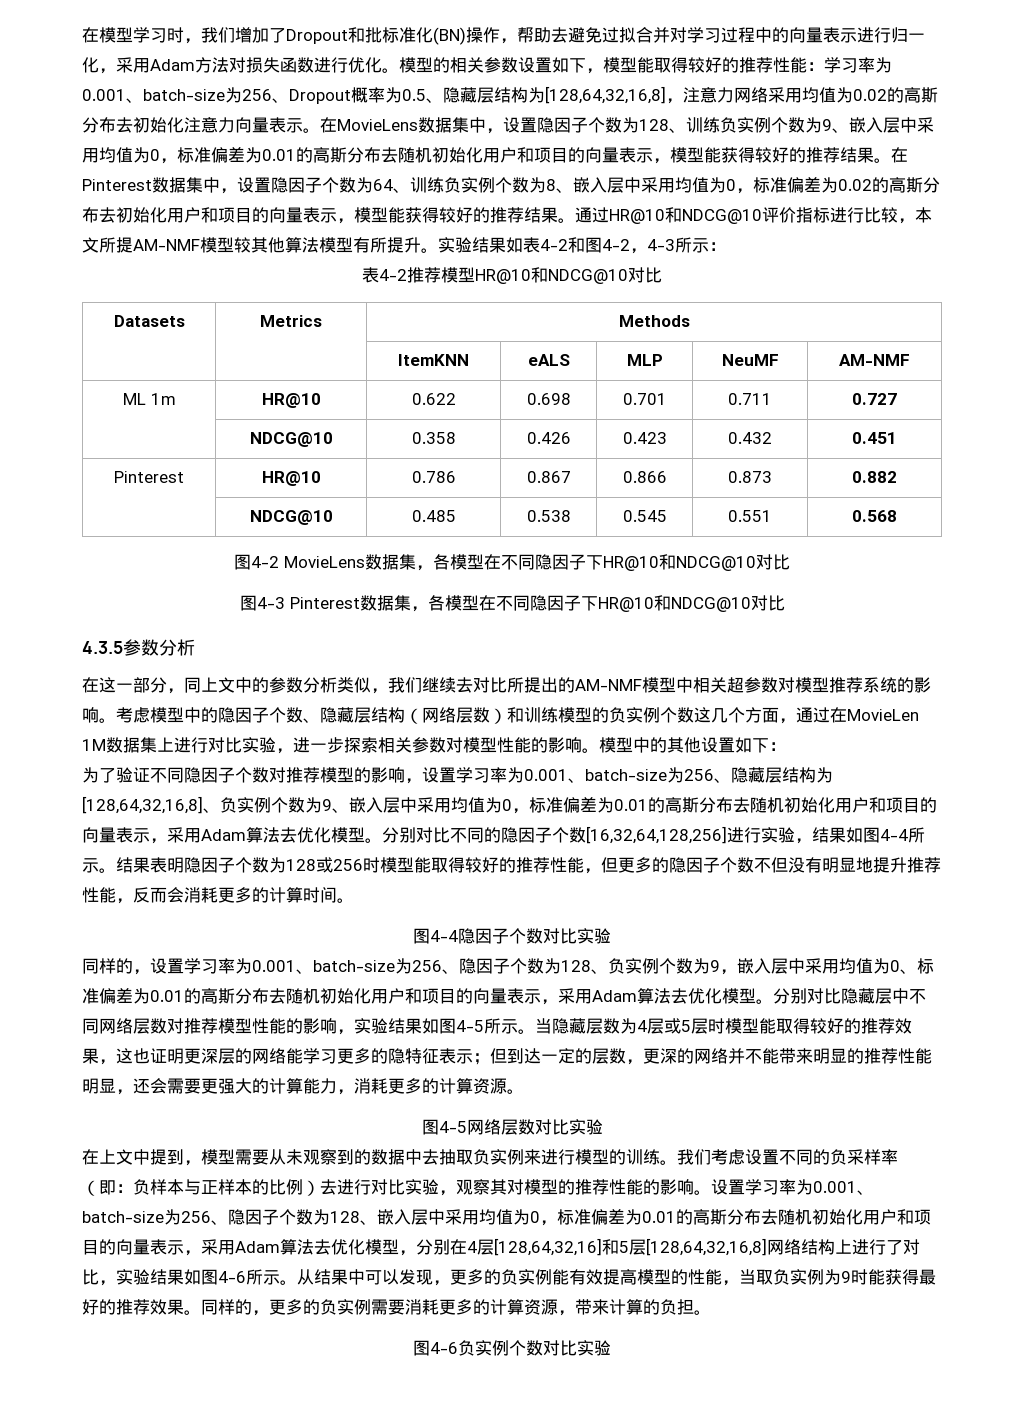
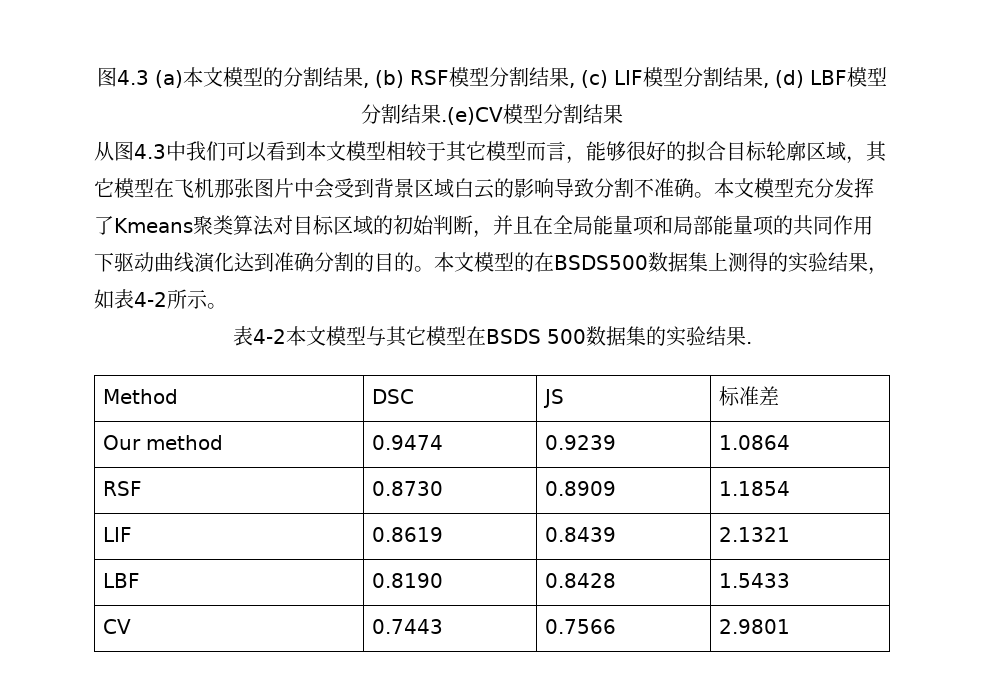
- 在模型学习时，我们增加了Dropout和批标准化(BN)操作，帮助去避免过拟合并对学习过程中的向量表示进行归一化，采用Adam方法对损失函数进行优化。模型的相关参数设置如下，模型能取得较好的推荐性能：学习率为0.001、batch-size为256、Dropout概率为0.5、隐藏层结构为[128,64,32,16,8]，注意力网络采用均值为0.02的高斯分布去初始化注意力向量表示。在MovieLens数据集中，设置隐因子个数为128、训练负实例个数为9、嵌入层中采用均值为0，标准偏差为0.01的高斯分布去随机初始化用户和项目的向量表示，模型能获得较好的推荐结果。在Pinterest数据集中，设置隐因子个数为64、训练负实例个数为8、嵌入层中采用均值为0，标准偏差为0.02的高斯分布去初始化用户和项目的向量表示，模型能获得较好的推荐结果。通过HR@10和NDCG@10评价指标进行比较，本文所提AM-NMF模型较其他算法模型有所提升。实验结果如表4-2和图4-2，4-3所示：
- 表4-2推荐模型HR@10和NDCG@10对比
- Datasets | Metrics | Methods
- | | ItemKNN | eALS | MLP | NeuMF | AM-NMF
- ML 1m | HR@10 | 0.622 | 0.698 | 0.701 | 0.711 | 0.727
- | NDCG@10 | 0.358 | 0.426 | 0.423 | 0.432 | 0.451
- Pinterest | HR@10 | 0.786 | 0.867 | 0.866 | 0.873 | 0.882
- | NDCG@10 | 0.485 | 0.538 | 0.545 | 0.551 | 0.568
- 图4-2 MovieLens数据集，各模型在不同隐因子下HR@10和NDCG@10对比
- 图4-3 Pinterest数据集，各模型在不同隐因子下HR@10和NDCG@10对比
- 4.3.5参数分析
- 在这一部分，同上文中的参数分析类似，我们继续去对比所提出的AM-NMF模型中相关超参数对模型推荐系统的影响。考虑模型中的隐因子个数、隐藏层结构（网络层数）和训练模型的负实例个数这几个方面，通过在MovieLen 1M数据集上进行对比实验，进一步探索相关参数对模型性能的影响。模型中的其他设置如下：
- 为了验证不同隐因子个数对推荐模型的影响，设置学习率为0.001、batch-size为256、隐藏层结构为[128,64,32,16,8]、负实例个数为9、嵌入层中采用均值为0，标准偏差为0.01的高斯分布去随机初始化用户和项目的向量表示，采用Adam算法去优化模型。分别对比不同的隐因子个数[16,32,64,128,256]进行实验，结果如图4-4所示。结果表明隐因子个数为128或256时模型能取得较好的推荐性能，但更多的隐因子个数不但没有明显地提升推荐性能，反而会消耗更多的计算时间。
- 图4-4隐因子个数对比实验
- 同样的，设置学习率为0.001、batch-size为256、隐因子个数为128、负实例个数为9，嵌入层中采用均值为0、标准偏差为0.01的高斯分布去随机初始化用户和项目的向量表示，采用Adam算法去优化模型。分别对比隐藏层中不同网络层数对推荐模型性能的影响，实验结果如图4-5所示。当隐藏层数为4层或5层时模型能取得较好的推荐效果，这也证明更深层的网络能学习更多的隐特征表示；但到达一定的层数，更深的网络并不能带来明显的推荐性能明显，还会需要更强大的计算能力，消耗更多的计算资源。
- 图4-5网络层数对比实验
- 在上文中提到，模型需要从未观察到的数据中去抽取负实例来进行模型的训练。我们考虑设置不同的负采样率（即：负样本与正样本的比例）去进行对比实验，观察其对模型的推荐性能的影响。设置学习率为0.001、batch-size为256、隐因子个数为128、嵌入层中采用均值为0，标准偏差为0.01的高斯分布去随机初始化用户和项目的向量表示，采用Adam算法去优化模型，分别在4层[128,64,32,16]和5层[128,64,32,16,8]网络结构上进行了对比，实验结果如图4-6所示。从结果中可以发现，更多的负实例能有效提高模型的性能，当取负实例为9时能获得最好的推荐效果。同样的，更多的负实例需要消耗更多的计算资源，带来计算的负担。
- 图4-6负实例个数对比实验
+ 图4.3 (a)本文模型的分割结果, (b) RSF模型分割结果, (c) LIF模型分割结果, (d) LBF模型分割结果.(e)CV模型分割结果
+ 从图4.3中我们可以看到本文模型相较于其它模型而言，能够很好的拟合目标轮廓区域，其它模型在飞机那张图片中会受到背景区域白云的影响导致分割不准确。本文模型充分发挥了Kmeans聚类算法对目标区域的初始判断，并且在全局能量项和局部能量项的共同作用下驱动曲线演化达到准确分割的目的。本文模型的在BSDS500数据集上测得的实验结果，如表4-2所示。
+ 表4-2本文模型与其它模型在BSDS 500数据集的实验结果.
+ Method | DSC | JS | 标准差
+ Our method | 0.9474 | 0.9239 | 1.0864
+ RSF | 0.8730 | 0.8909 | 1.1854
+ LIF | 0.8619 | 0.8439 | 2.1321
+ LBF | 0.8190 | 0.8428 | 1.5433
+ CV | 0.7443 | 0.7566 | 2.9801

